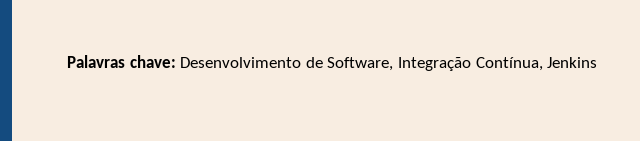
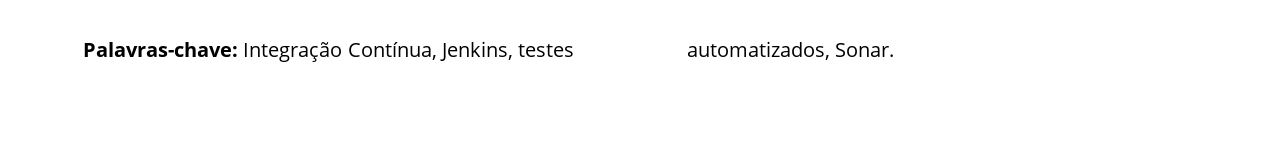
- Palavras chave: Desenvolvimento de Software, Integração Contínua, Jenkins
+ Palavras-chave: Integração Contínua, Jenkins, testes automatizados, Sonar.

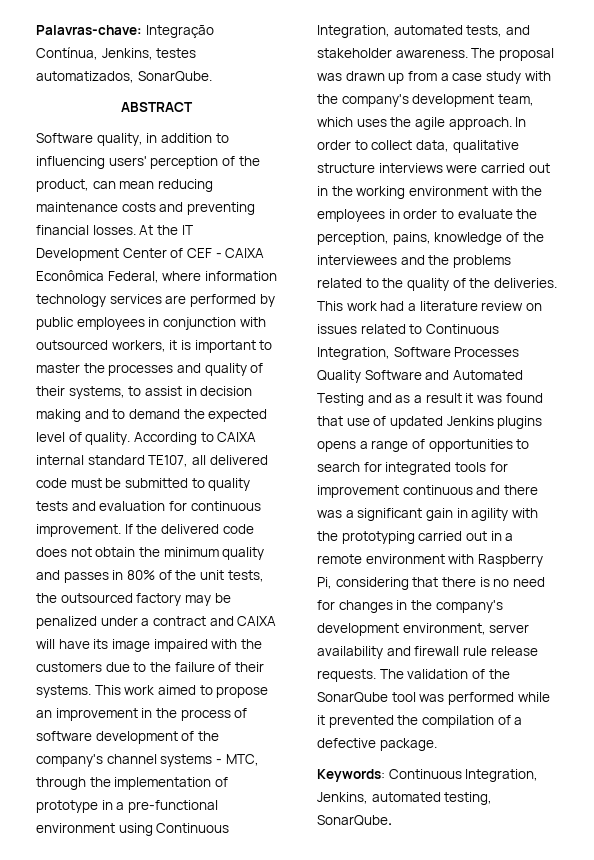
- Palavras-chave: Integração Contínua, Jenkins, testes automatizados, Sonar.
+ Palavras-chave: Integração Contínua, Jenkins, testes automatizados, SonarQube.
+ ABSTRACT
+ Software quality, in addition to influencing users' perception of the product, can mean reducing maintenance costs and preventing financial losses. At the IT Development Center of CEF - CAIXA Econômica Federal, where information technology services are performed by public employees in conjunction with outsourced workers, it is important to master the processes and quality of their systems, to assist in decision making and to demand the expected level of quality. According to CAIXA internal standard TE107, all delivered code must be submitted to quality tests and evaluation for continuous improvement. If the delivered code does not obtain the minimum quality and passes in 80% of the unit tests, the outsourced factory may be penalized under a contract and CAIXA will have its image impaired with the customers due to the failure of their systems. This work aimed to propose an improvement in the process of software development of the company's channel systems - MTC, through the implementation of prototype in a pre-functional environment using Continuous Integration, automated tests, and stakeholder awareness. The proposal was drawn up from a case study with the company's development team, which uses the agile approach. In order to collect data, qualitative structure interviews were carried out in the working environment with the employees in order to evaluate the perception, pains, knowledge of the interviewees and the problems related to the quality of the deliveries. This work had a literature review on issues related to Continuous Integration, Software Processes Quality Software and Automated Testing and as a result it was found that use of updated Jenkins plugins opens a range of opportunities to search for integrated tools for improvement continuous and there was a significant gain in agility with the prototyping carried out in a remote environment with Raspberry Pi, considering that there is no need for changes in the company's development environment, server availability and firewall rule release requests. The validation of the SonarQube tool was performed while it prevented the compilation of a defective package.
+ Keywords: Continuous Integration, Jenkins, automated testing, SonarQube.

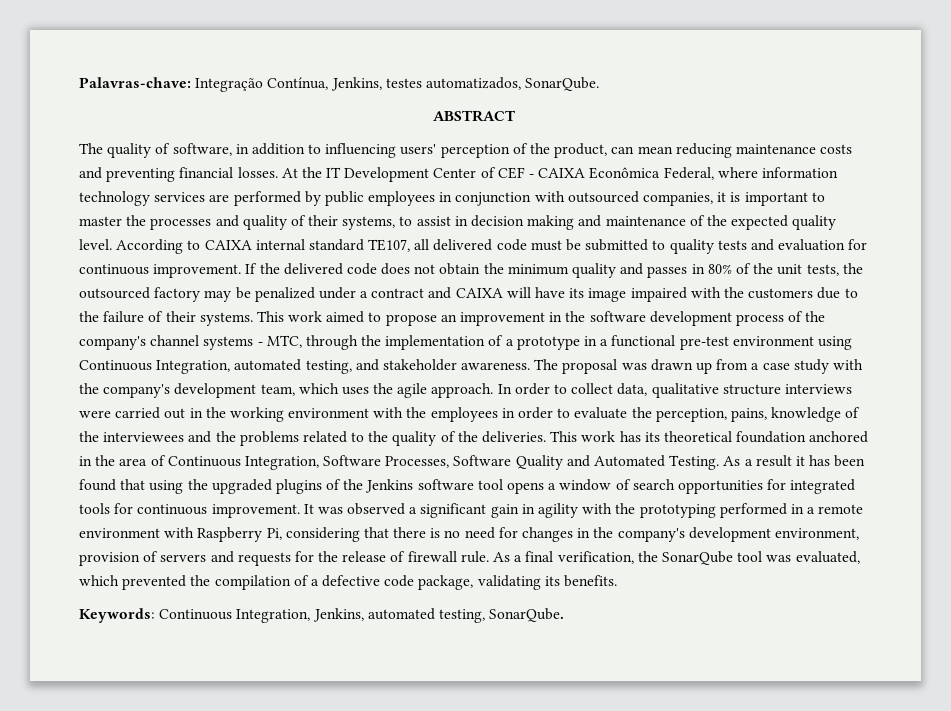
- Software quality, in addition to influencing users' perception of the product, can mean reducing maintenance costs and preventing financial losses.
+ The quality of software, in addition to influencing users' perception of the product, can mean reducing maintenance costs and preventing financial losses.
- At the IT Development Center of CEF - CAIXA Econômica Federal, where information technology services are performed by public employees in conjunction with outsourced workers, it is important to master the processes and quality of their systems, to assist in decision making and to demand the expected level of quality.
+ At the IT Development Center of CEF - CAIXA Econômica Federal, where information technology services are performed by public employees in conjunction with outsourced companies, it is important to master the processes and quality of their systems, to assist in decision making and maintenance of the expected quality level.
- This work aimed to propose an improvement in the process of software development of the company's channel systems - MTC, through the implementation of prototype in a pre-functional environment using Continuous Integration, automated tests, and stakeholder awareness.
+ This work aimed to propose an improvement in the software development process of the company's channel systems - MTC, through the implementation of a prototype in a functional pre-test environment using Continuous Integration, automated testing, and stakeholder awareness.
- This work had a literature review on issues related to Continuous Integration, Software Processes Quality Software and Automated Testing and as a result it was found that use of updated Jenkins plugins opens a range of opportunities to search for integrated tools for improvement continuous and there was a significant gain in agility with the prototyping carried out in a remote environment with Raspberry Pi, considering that there is no need for changes in the company's development environment, server availability and firewall rule release requests. The validation of the SonarQube tool was performed while it prevented the compilation of a defective package.
+ This work has its theoretical foundation anchored in the area of Continuous Integration, Software Processes, Software Quality and Automated Testing. As a result it has been found that using the upgraded plugins of the Jenkins software tool opens a window of search opportunities for integrated tools for continuous improvement. It was observed a significant gain in agility with the prototyping performed in a remote environment with Raspberry Pi, considering that there is no need for changes in the company's development environment, provision of servers and requests for the release of firewall rule. As a final verification, the SonarQube tool was evaluated, which prevented the compilation of a defective code package, validating its benefits.

